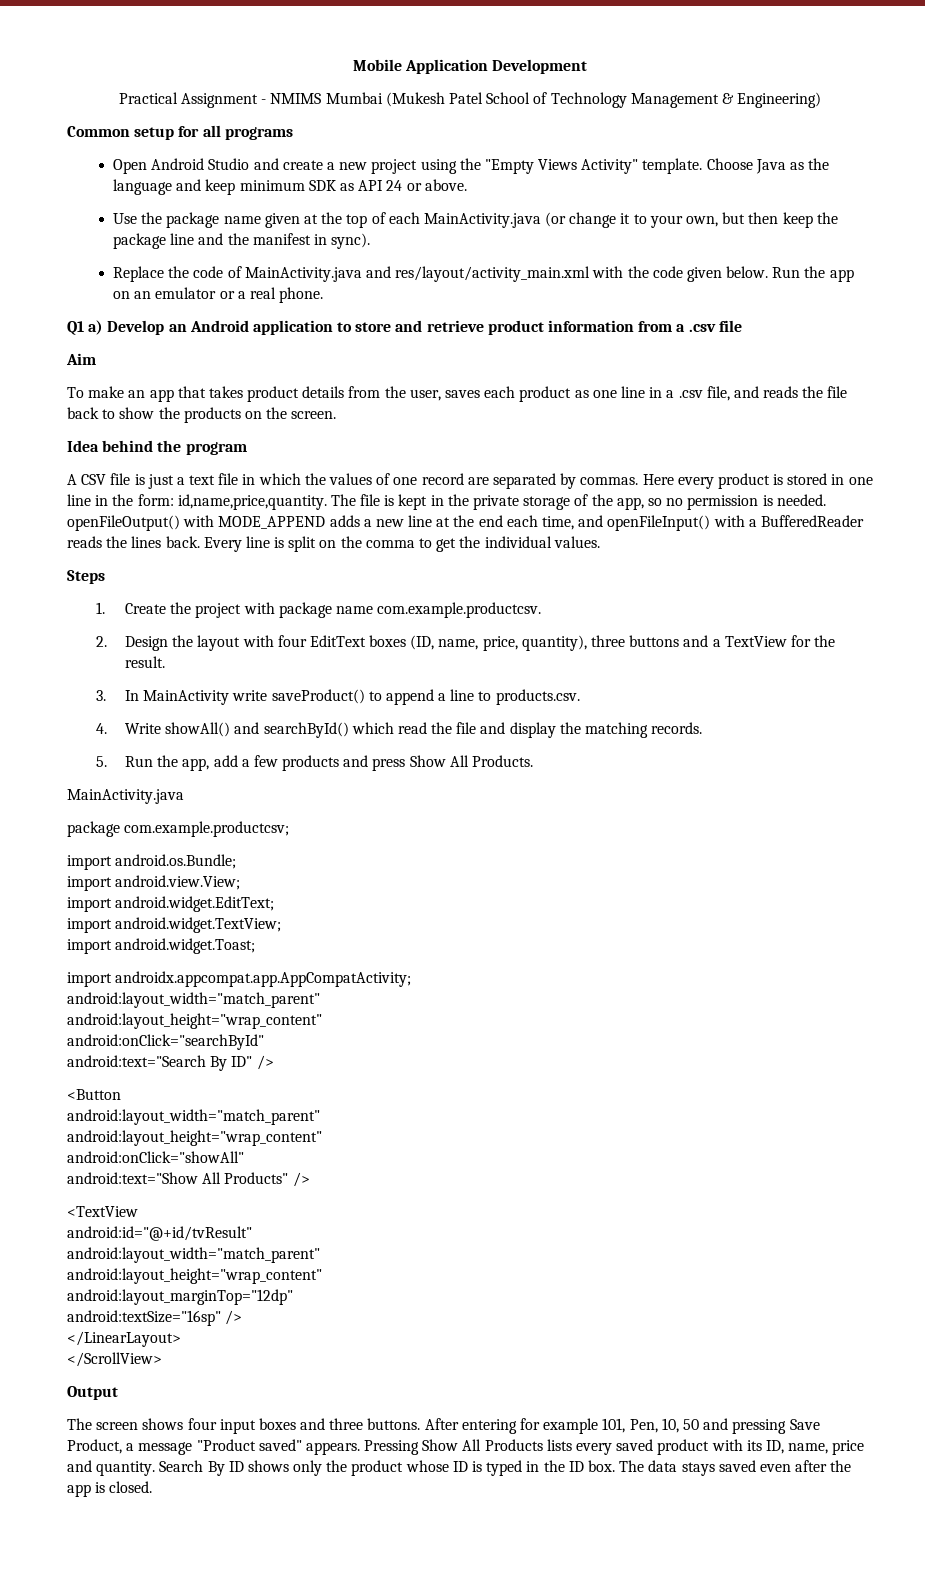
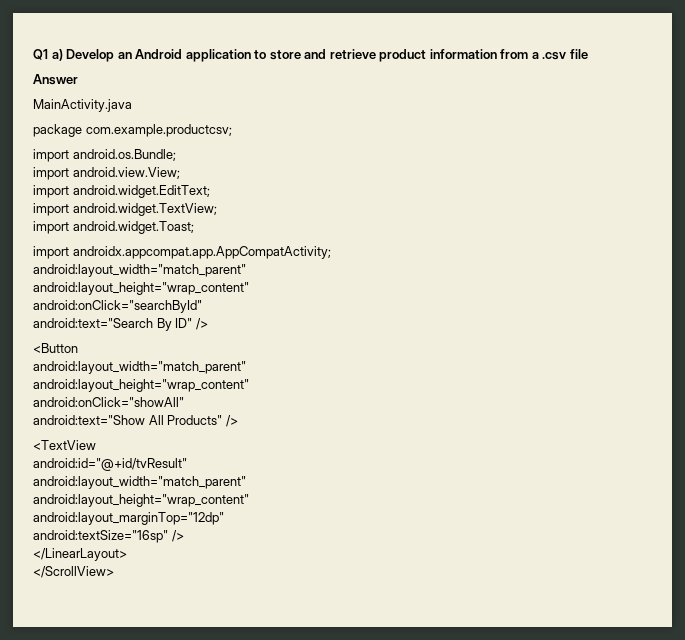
- Mobile Application Development
- Practical Assignment - NMIMS Mumbai (Mukesh Patel School of Technology Management & Engineering)
- Common setup for all programs
- Open Android Studio and create a new project using the "Empty Views Activity" template. Choose Java as the language and keep minimum SDK as API 24 or above.
- Use the package name given at the top of each MainActivity.java (or change it to your own, but then keep the package line and the manifest in sync).
- Replace the code of MainActivity.java and res/layout/activity_main.xml with the code given below. Run the app on an emulator or a real phone.
- Aim
- To make an app that takes product details from the user, saves each product as one line in a .csv file, and reads the file back to show the products on the screen.
- Idea behind the program
- A CSV file is just a text file in which the values of one record are separated by commas. Here every product is stored in one line in the form: id,name,price,quantity. The file is kept in the private storage of the app, so no permission is needed. openFileOutput() with MODE_APPEND adds a new line at the end each time, and openFileInput() with a BufferedReader reads the lines back. Every line is split on the comma to get the individual values.
- Steps
- 1. Create the project with package name com.example.productcsv.
- 2. Design the layout with four EditText boxes (ID, name, price, quantity), three buttons and a TextView for the result.
- 3. In MainActivity write saveProduct() to append a line to products.csv.
- 4. Write showAll() and searchById() which read the file and display the matching records.
- 5. Run the app, add a few products and press Show All Products.
+ Answer
- Output
- The screen shows four input boxes and three buttons. After entering for example 101, Pen, 10, 50 and pressing Save Product, a message "Product saved" appears. Pressing Show All Products lists every saved product with its ID, name, price and quantity. Search By ID shows only the product whose ID is typed in the ID box. The data stays saved even after the app is closed.

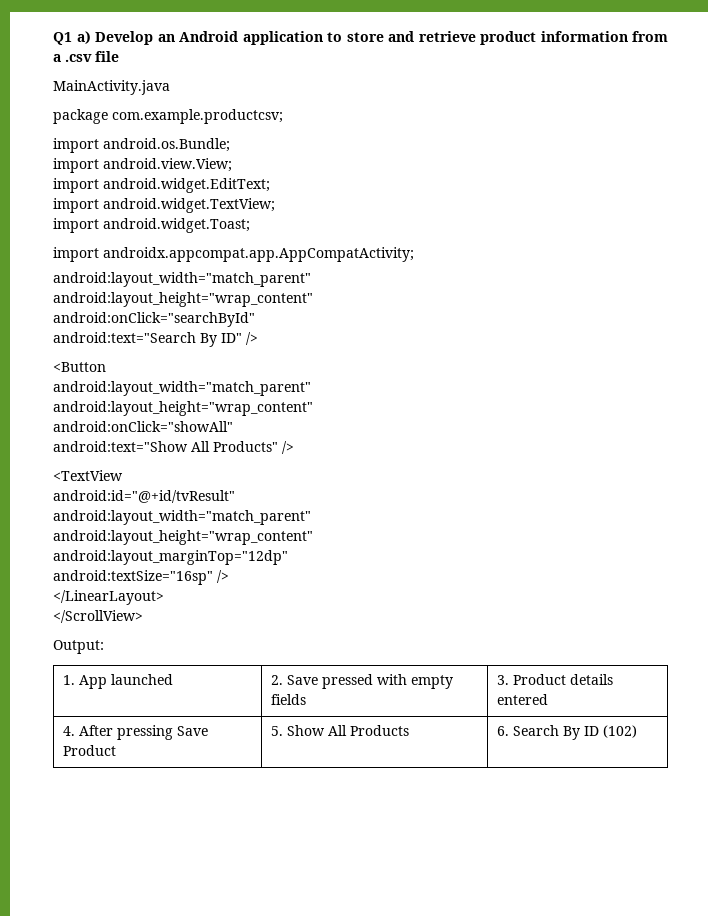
- Answer
+ Output:
+ 1. App launched | 2. Save pressed with empty fields | 3. Product details entered
+ 4. After pressing Save Product | 5. Show All Products | 6. Search By ID (102)

